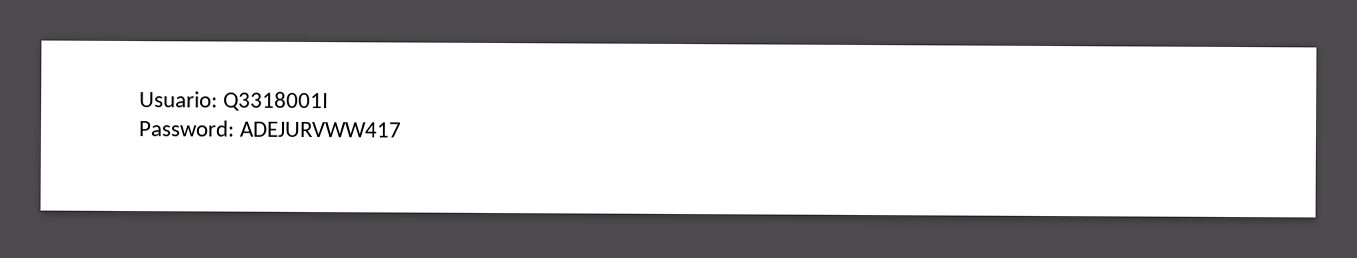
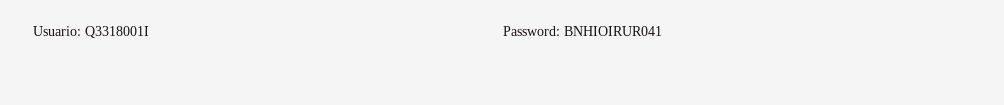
- Password: ADEJURVWW417
+ Password: BNHIOIRUR041

